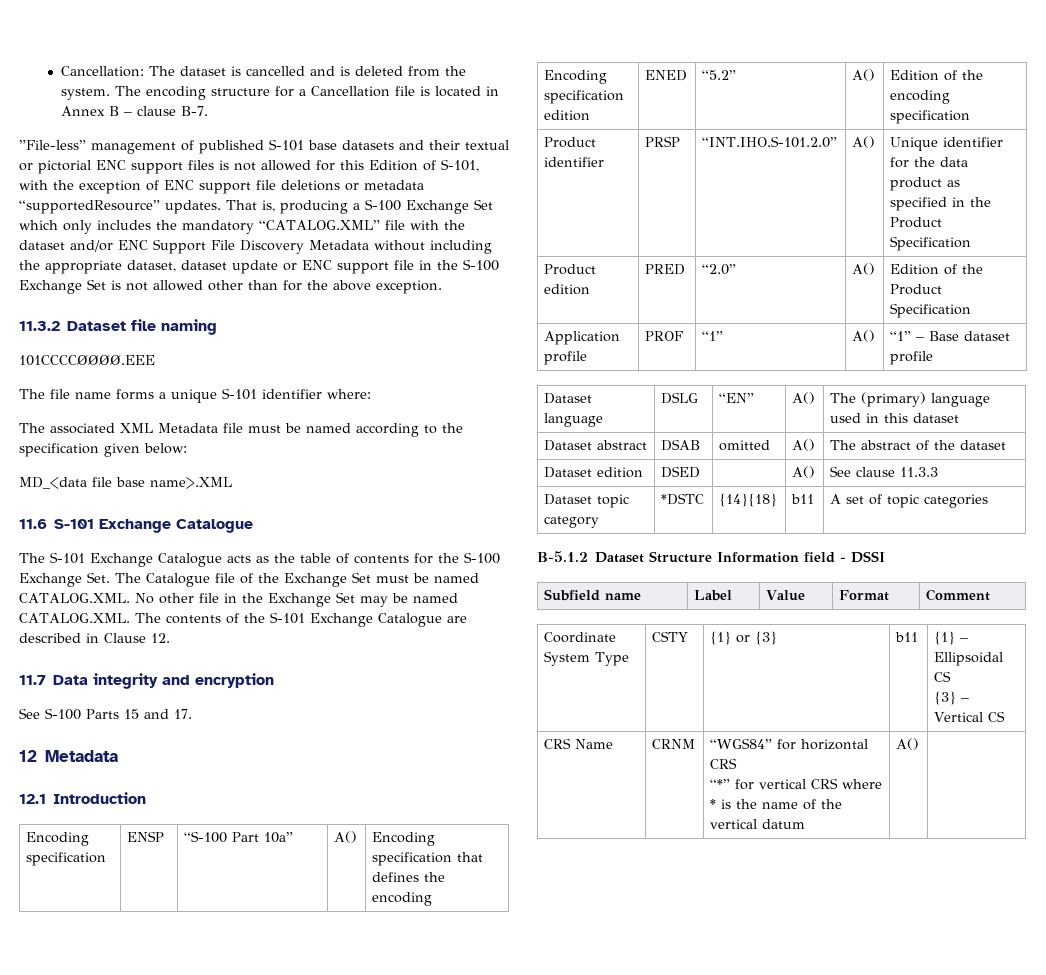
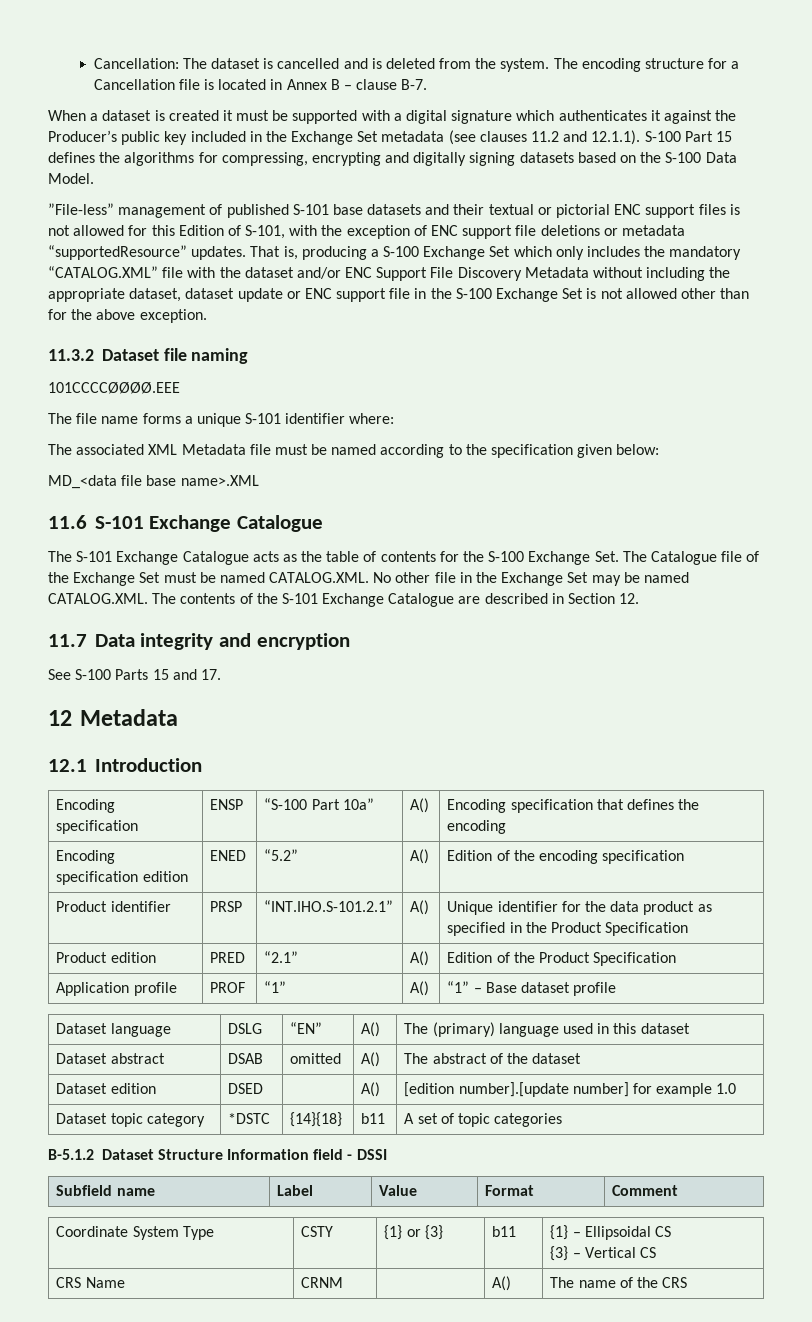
+ When a dataset is created it must be supported with a digital signature which authenticates it against the Producer’s public key included in the Exchange Set metadata (see clauses 11.2 and 12.1.1). S-100 Part 15 defines the algorithms for compressing, encrypting and digitally signing datasets based on the S-100 Data Model.
- The S-101 Exchange Catalogue acts as the table of contents for the S-100 Exchange Set. The Catalogue file of the Exchange Set must be named CATALOG.XML. No other file in the Exchange Set may be named CATALOG.XML. The contents of the S-101 Exchange Catalogue are described in Clause 12.
+ The S-101 Exchange Catalogue acts as the table of contents for the S-100 Exchange Set. The Catalogue file of the Exchange Set must be named CATALOG.XML. No other file in the Exchange Set may be named CATALOG.XML. The contents of the S-101 Exchange Catalogue are described in Section 12.
- Product identifier | PRSP | “INT.IHO.S-101.2.0” | A() | Unique identifier for the data product as specified in the Product Specification
+ Product identifier | PRSP | “INT.IHO.S-101.2.1” | A() | Unique identifier for the data product as specified in the Product Specification
- Product edition | PRED | “2.0” | A() | Edition of the Product Specification
+ Product edition | PRED | “2.1” | A() | Edition of the Product Specification
- Dataset edition | DSED | | A() | See clause 11.3.3
+ Dataset edition | DSED | | A() | [edition number].[update number] for example 1.0
- CRS Name | CRNM | “WGS84” for horizontal CRS
- “*” for vertical CRS where * is the name of the vertical datum | A() |
+ CRS Name | CRNM | | A() | The name of the CRS

